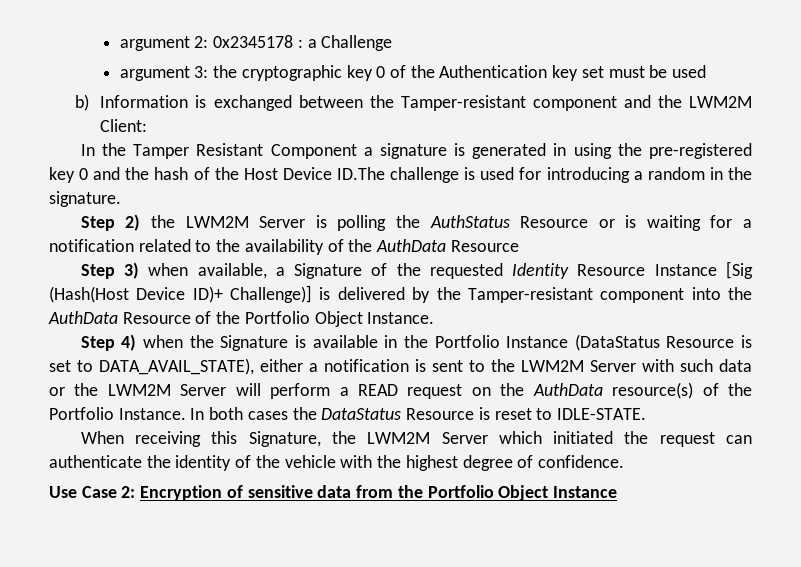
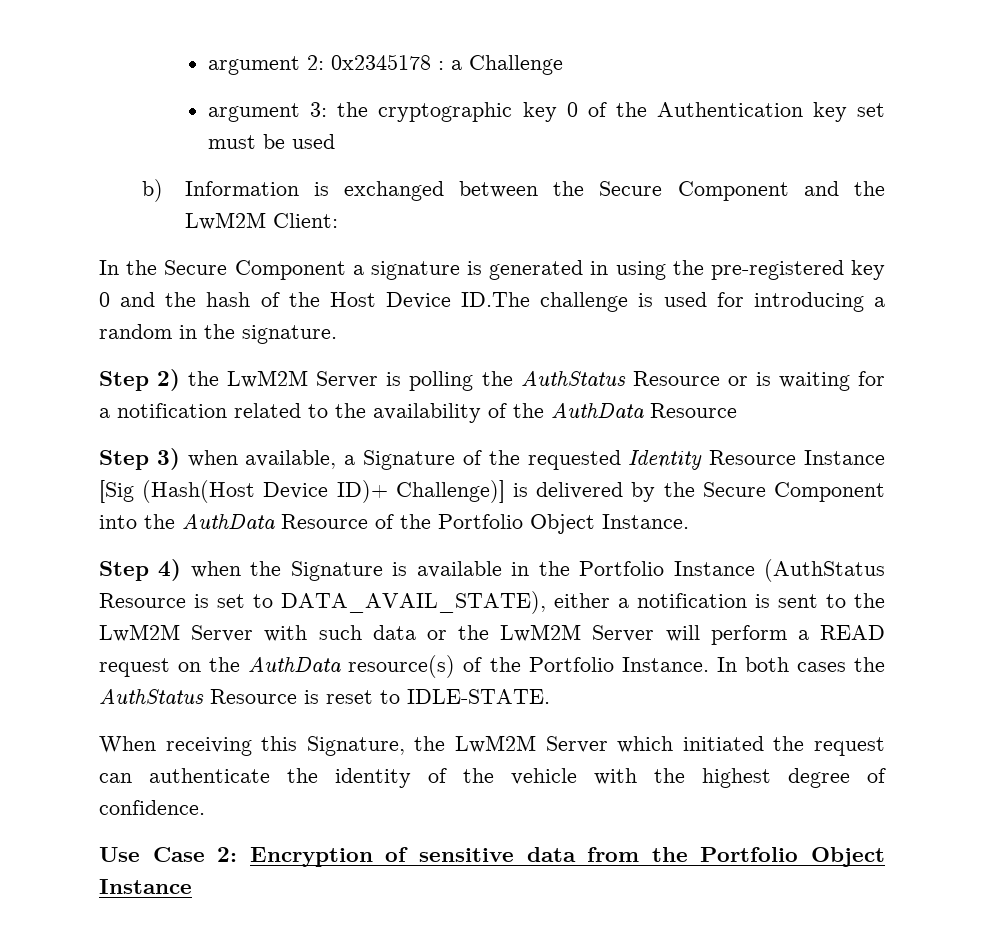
- b) Information is exchanged between the Tamper-resistant component and the LWM2M Client:
+ b) Information is exchanged between the Secure Component and the LwM2M Client:
- In the Tamper Resistant Component a signature is generated in using the pre-registered key 0 and the hash of the Host Device ID.The challenge is used for introducing a random in the signature.
+ In the Secure Component a signature is generated in using the pre-registered key 0 and the hash of the Host Device ID.The challenge is used for introducing a random in the signature.
- Step 2) the LWM2M Server is polling the AuthStatus Resource or is waiting for a notification related to the availability of the AuthData Resource
+ Step 2) the LwM2M Server is polling the AuthStatus Resource or is waiting for a notification related to the availability of the AuthData Resource
- Step 3) when available, a Signature of the requested Identity Resource Instance [Sig (Hash(Host Device ID)+ Challenge)] is delivered by the Tamper-resistant component into the AuthData Resource of the Portfolio Object Instance.
+ Step 3) when available, a Signature of the requested Identity Resource Instance [Sig (Hash(Host Device ID)+ Challenge)] is delivered by the Secure Component into the AuthData Resource of the Portfolio Object Instance.
- Step 4) when the Signature is available in the Portfolio Instance (DataStatus Resource is set to DATA_AVAIL_STATE), either a notification is sent to the LWM2M Server with such data or the LWM2M Server will perform a READ request on the AuthData resource(s) of the Portfolio Instance.
+ Step 4) when the Signature is available in the Portfolio Instance (AuthStatus Resource is set to DATA_AVAIL_STATE), either a notification is sent to the LwM2M Server with such data or the LwM2M Server will perform a READ request on the AuthData resource(s) of the Portfolio Instance.
- In both cases the DataStatus Resource is reset to IDLE-STATE.
+ In both cases the AuthStatus Resource is reset to IDLE-STATE.
- When receiving this Signature, the LWM2M Server which initiated the request can authenticate the identity of the vehicle with the highest degree of confidence.
+ When receiving this Signature, the LwM2M Server which initiated the request can authenticate the identity of the vehicle with the highest degree of confidence.

